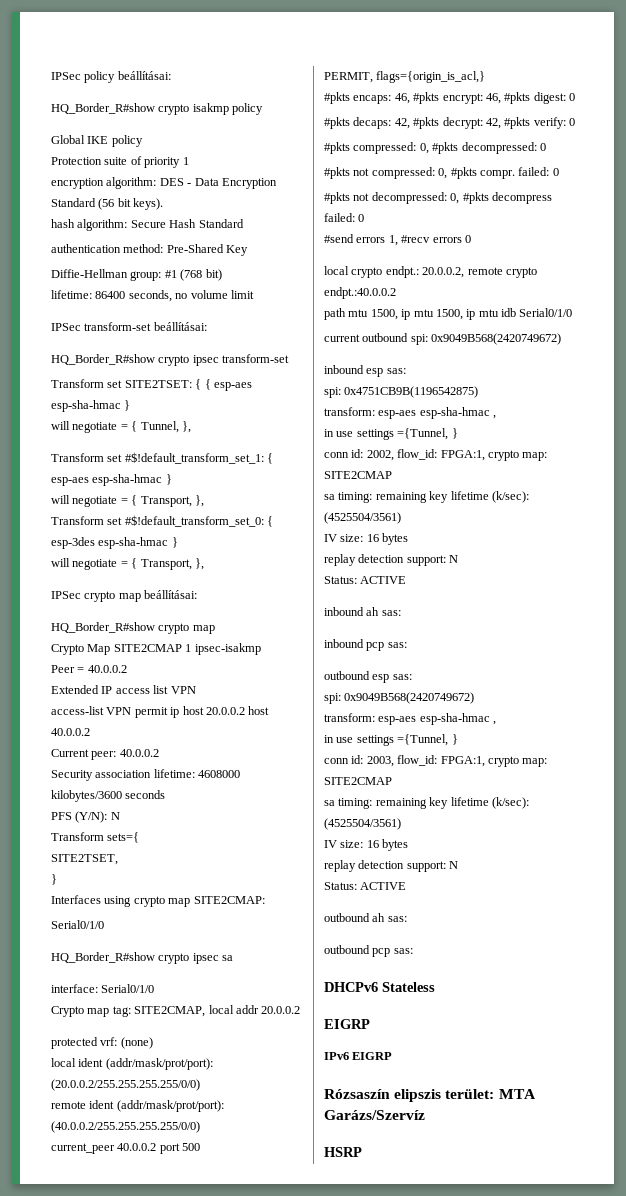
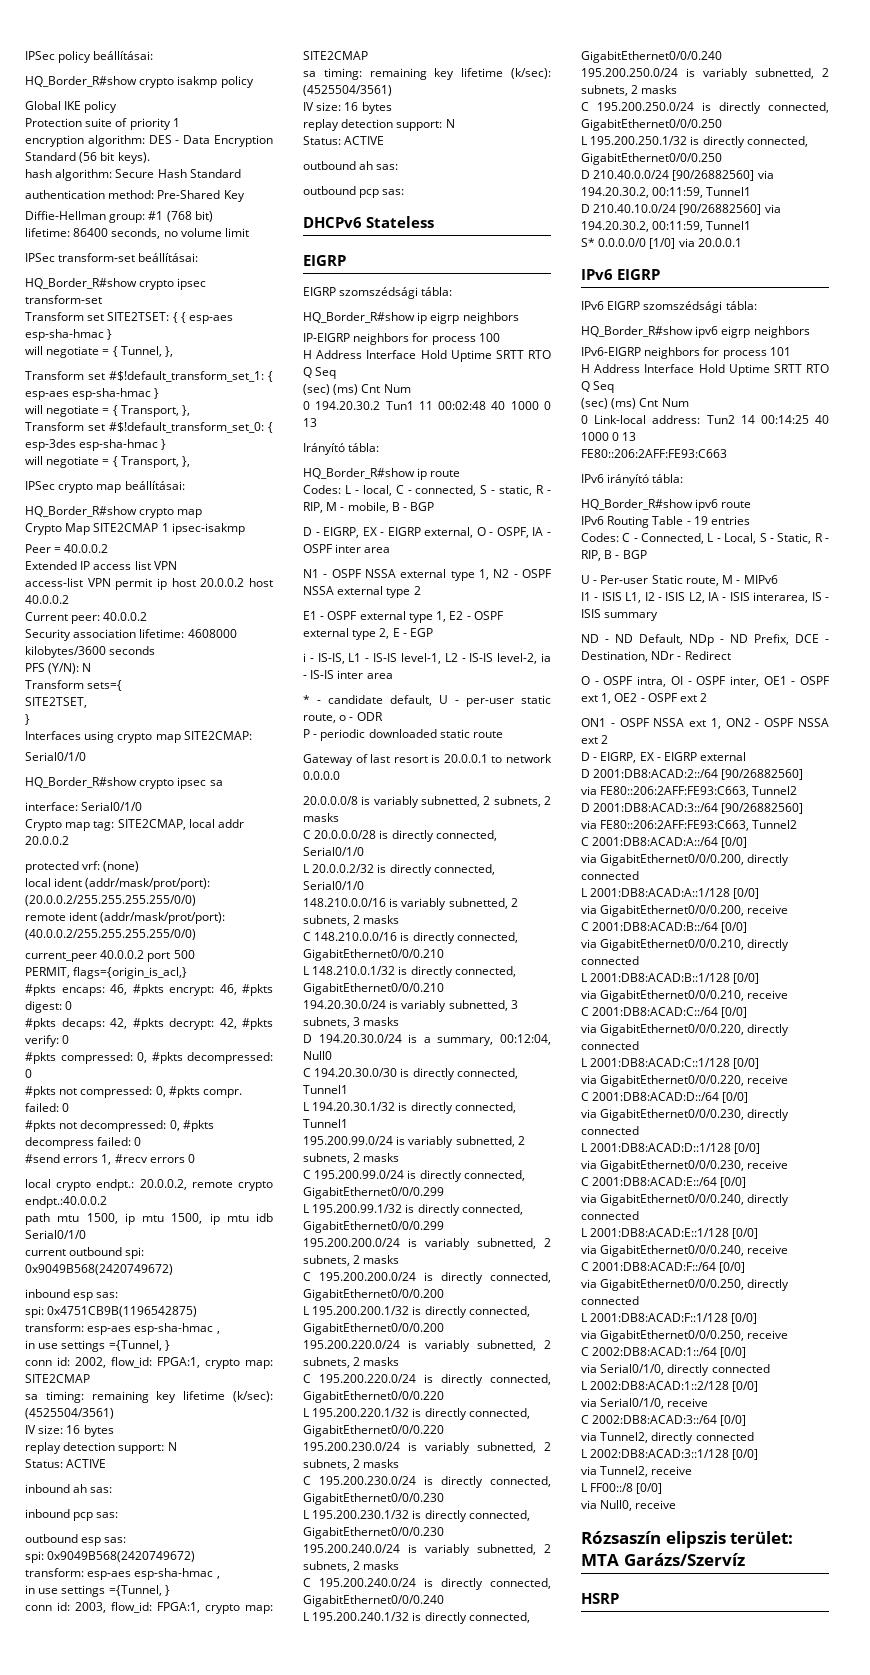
  DHCPv6 Stateless
  EIGRP
+ EIGRP szomszédsági tábla:
+ HQ_Border_R#show ip eigrp neighbors
+ IP-EIGRP neighbors for process 100
+ H Address Interface Hold Uptime SRTT RTO Q Seq
+ (sec) (ms) Cnt Num
+ 0 194.20.30.2 Tun1 11 00:02:48 40 1000 0 13
+ Irányító tábla:
+ HQ_Border_R#show ip route
+ Codes: L - local, C - connected, S - static, R - RIP, M - mobile, B - BGP
+ D - EIGRP, EX - EIGRP external, O - OSPF, IA - OSPF inter area
+ N1 - OSPF NSSA external type 1, N2 - OSPF NSSA external type 2
+ E1 - OSPF external type 1, E2 - OSPF external type 2, E - EGP
+ i - IS-IS, L1 - IS-IS level-1, L2 - IS-IS level-2, ia - IS-IS inter area
+ * - candidate default, U - per-user static route, o - ODR
+ P - periodic downloaded static route
+ Gateway of last resort is 20.0.0.1 to network 0.0.0.0
+ 20.0.0.0/8 is variably subnetted, 2 subnets, 2 masks
+ C 20.0.0.0/28 is directly connected, Serial0/1/0
+ L 20.0.0.2/32 is directly connected, Serial0/1/0
+ 148.210.0.0/16 is variably subnetted, 2 subnets, 2 masks
+ C 148.210.0.0/16 is directly connected, GigabitEthernet0/0/0.210
+ L 148.210.0.1/32 is directly connected, GigabitEthernet0/0/0.210
+ 194.20.30.0/24 is variably subnetted, 3 subnets, 3 masks
+ D 194.20.30.0/24 is a summary, 00:12:04, Null0
+ C 194.20.30.0/30 is directly connected, Tunnel1
+ L 194.20.30.1/32 is directly connected, Tunnel1
+ 195.200.99.0/24 is variably subnetted, 2 subnets, 2 masks
+ C 195.200.99.0/24 is directly connected, GigabitEthernet0/0/0.299
+ L 195.200.99.1/32 is directly connected, GigabitEthernet0/0/0.299
+ 195.200.200.0/24 is variably subnetted, 2 subnets, 2 masks
+ C 195.200.200.0/24 is directly connected, GigabitEthernet0/0/0.200
+ L 195.200.200.1/32 is directly connected, GigabitEthernet0/0/0.200
+ 195.200.220.0/24 is variably subnetted, 2 subnets, 2 masks
+ C 195.200.220.0/24 is directly connected, GigabitEthernet0/0/0.220
+ L 195.200.220.1/32 is directly connected, GigabitEthernet0/0/0.220
+ 195.200.230.0/24 is variably subnetted, 2 subnets, 2 masks
+ C 195.200.230.0/24 is directly connected, GigabitEthernet0/0/0.230
+ L 195.200.230.1/32 is directly connected, GigabitEthernet0/0/0.230
+ 195.200.240.0/24 is variably subnetted, 2 subnets, 2 masks
+ C 195.200.240.0/24 is directly connected, GigabitEthernet0/0/0.240
+ L 195.200.240.1/32 is directly connected, GigabitEthernet0/0/0.240
+ 195.200.250.0/24 is variably subnetted, 2 subnets, 2 masks
+ C 195.200.250.0/24 is directly connected, GigabitEthernet0/0/0.250
+ L 195.200.250.1/32 is directly connected, GigabitEthernet0/0/0.250
+ D 210.40.0.0/24 [90/26882560] via 194.20.30.2, 00:11:59, Tunnel1
+ D 210.40.10.0/24 [90/26882560] via 194.20.30.2, 00:11:59, Tunnel1
+ S* 0.0.0.0/0 [1/0] via 20.0.0.1
  IPv6 EIGRP
+ IPv6 EIGRP szomszédsági tábla:
+ HQ_Border_R#show ipv6 eigrp neighbors
+ IPv6-EIGRP neighbors for process 101
+ H Address Interface Hold Uptime SRTT RTO Q Seq
+ (sec) (ms) Cnt Num
+ 0 Link-local address: Tun2 14 00:14:25 40 1000 0 13
+ FE80::206:2AFF:FE93:C663
+ IPv6 irányító tábla:
+ HQ_Border_R#show ipv6 route
+ IPv6 Routing Table - 19 entries
+ Codes: C - Connected, L - Local, S - Static, R - RIP, B - BGP
+ U - Per-user Static route, M - MIPv6
+ I1 - ISIS L1, I2 - ISIS L2, IA - ISIS interarea, IS - ISIS summary
+ ND - ND Default, NDp - ND Prefix, DCE - Destination, NDr - Redirect
+ O - OSPF intra, OI - OSPF inter, OE1 - OSPF ext 1, OE2 - OSPF ext 2
+ ON1 - OSPF NSSA ext 1, ON2 - OSPF NSSA ext 2
+ D - EIGRP, EX - EIGRP external
+ D 2001:DB8:ACAD:2::/64 [90/26882560]
+ via FE80::206:2AFF:FE93:C663, Tunnel2
+ D 2001:DB8:ACAD:3::/64 [90/26882560]
+ via FE80::206:2AFF:FE93:C663, Tunnel2
+ C 2001:DB8:ACAD:A::/64 [0/0]
+ via GigabitEthernet0/0/0.200, directly connected
+ L 2001:DB8:ACAD:A::1/128 [0/0]
+ via GigabitEthernet0/0/0.200, receive
+ C 2001:DB8:ACAD:B::/64 [0/0]
+ via GigabitEthernet0/0/0.210, directly connected
+ L 2001:DB8:ACAD:B::1/128 [0/0]
+ via GigabitEthernet0/0/0.210, receive
+ C 2001:DB8:ACAD:C::/64 [0/0]
+ via GigabitEthernet0/0/0.220, directly connected
+ L 2001:DB8:ACAD:C::1/128 [0/0]
+ via GigabitEthernet0/0/0.220, receive
+ C 2001:DB8:ACAD:D::/64 [0/0]
+ via GigabitEthernet0/0/0.230, directly connected
+ L 2001:DB8:ACAD:D::1/128 [0/0]
+ via GigabitEthernet0/0/0.230, receive
+ C 2001:DB8:ACAD:E::/64 [0/0]
+ via GigabitEthernet0/0/0.240, directly connected
+ L 2001:DB8:ACAD:E::1/128 [0/0]
+ via GigabitEthernet0/0/0.240, receive
+ C 2001:DB8:ACAD:F::/64 [0/0]
+ via GigabitEthernet0/0/0.250, directly connected
+ L 2001:DB8:ACAD:F::1/128 [0/0]
+ via GigabitEthernet0/0/0.250, receive
+ C 2002:DB8:ACAD:1::/64 [0/0]
+ via Serial0/1/0, directly connected
+ L 2002:DB8:ACAD:1::2/128 [0/0]
+ via Serial0/1/0, receive
+ C 2002:DB8:ACAD:3::/64 [0/0]
+ via Tunnel2, directly connected
+ L 2002:DB8:ACAD:3::1/128 [0/0]
+ via Tunnel2, receive
+ L FF00::/8 [0/0]
+ via Null0, receive

